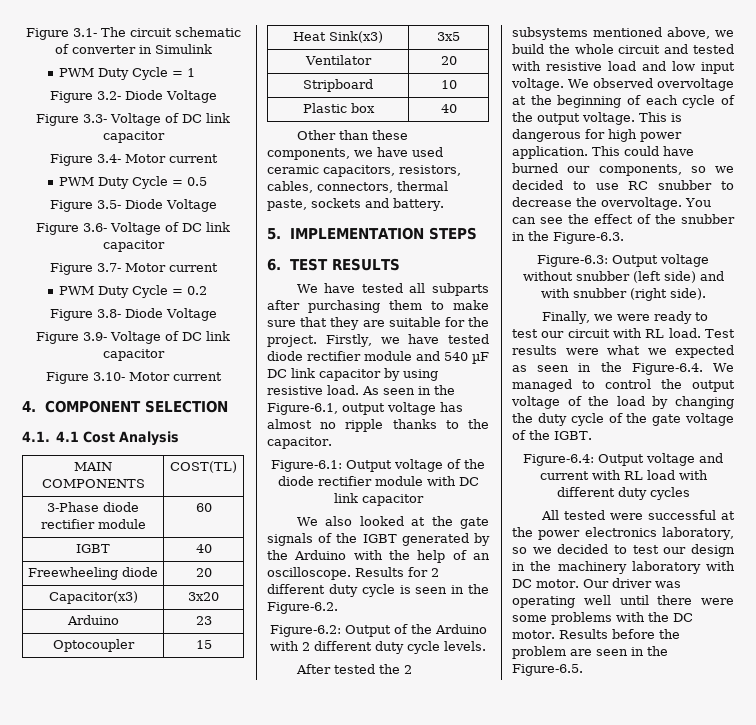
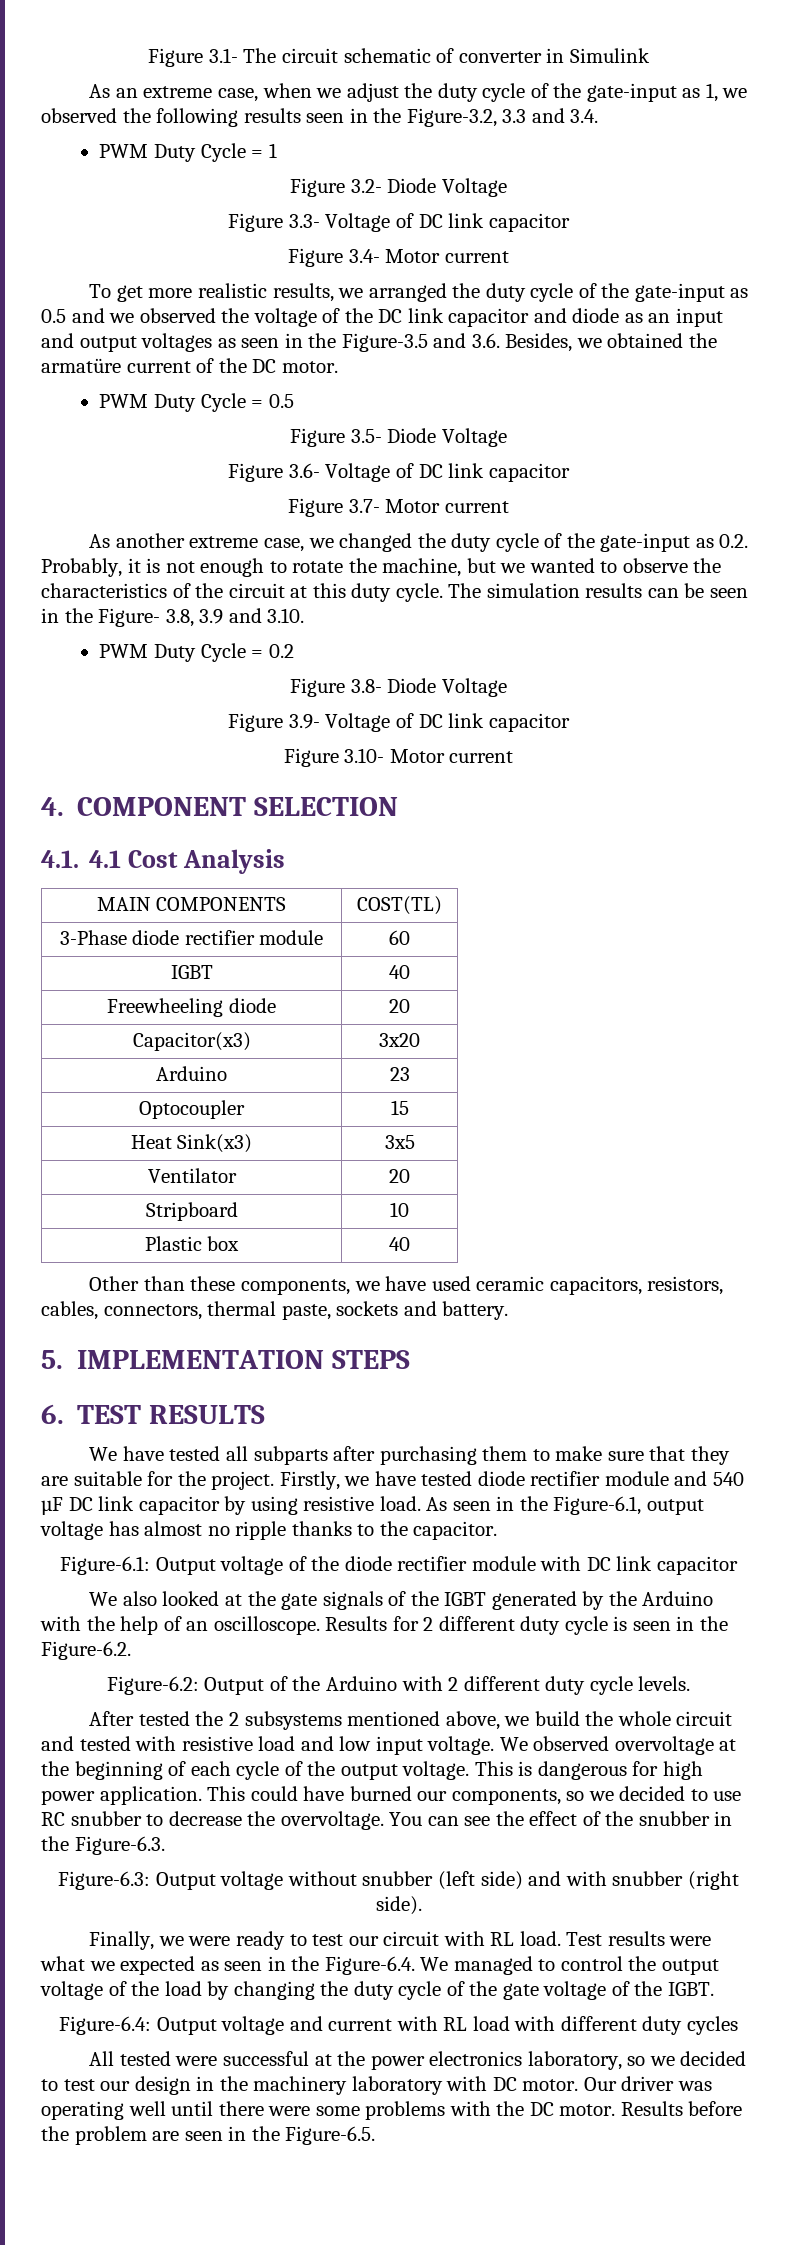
+ As an extreme case, when we adjust the duty cycle of the gate-input as 1, we observed the following results seen in the Figure-3.2, 3.3 and 3.4.
+ To get more realistic results, we arranged the duty cycle of the gate-input as 0.5 and we observed the voltage of the DC link capacitor and diode as an input and output voltages as seen in the Figure-3.5 and 3.6. Besides, we obtained the armatüre current of the DC motor.
+ As another extreme case, we changed the duty cycle of the gate-input as 0.2. Probably, it is not enough to rotate the machine, but we wanted to observe the characteristics of the circuit at this duty cycle. The simulation results can be seen in the Figure- 3.8, 3.9 and 3.10.

